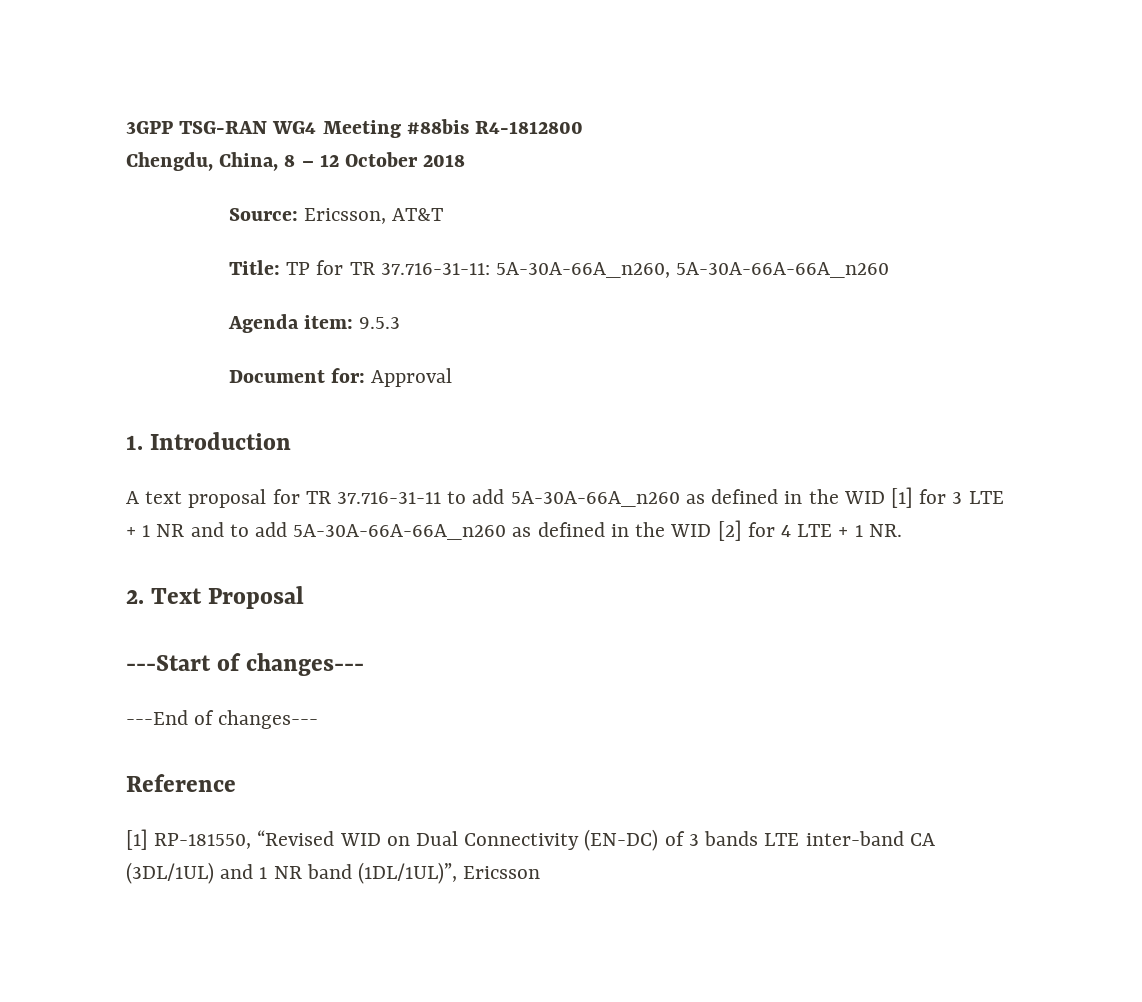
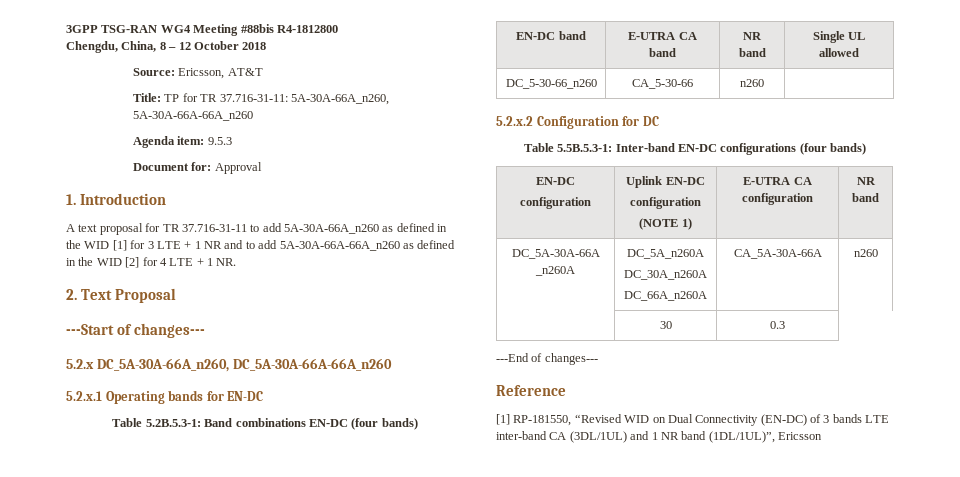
+ 5.2.x DC_5A-30A-66A_n260, DC_5A-30A-66A-66A_n260
+ 5.2.x.1 Operating bands for EN-DC
+ Table 5.2B.5.3-1: Band combinations EN-DC (four bands)
+ EN-DC band | E-UTRA CA band | NR band | Single UL allowed
+ DC_5-30-66_n260 | CA_5-30-66 | n260 |
+ 5.2.x.2 Configuration for DC
+ Table 5.5B.5.3-1: Inter-band EN-DC configurations (four bands)
+ EN-DC
+ configuration | Uplink EN-DC
+ configuration
+ (NOTE 1) | E-UTRA CA configuration | NR band
+ DC_5A-30A-66A _n260A | DC_5A_n260A
+ DC_30A_n260A
+ DC_66A_n260A | CA_5A-30A-66A | n260
+ | 30 | 0.3

